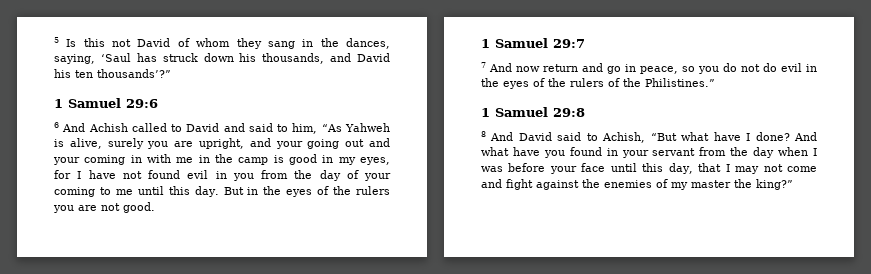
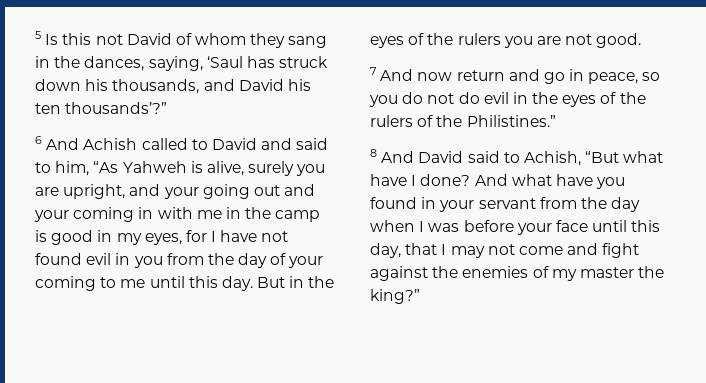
- 1 Samuel 29:6
- 1 Samuel 29:7
- 1 Samuel 29:8

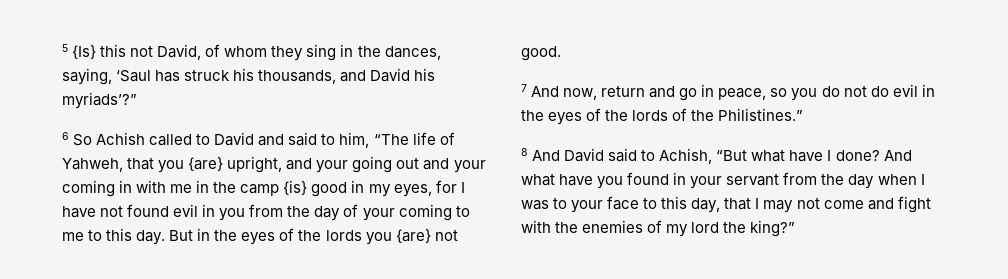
- 5 Is this not David of whom they sang in the dances, saying, ‘Saul has struck down his thousands, and David his ten thousands’?”
+ 5 {Is} this not David, of whom they sing in the dances, saying, ‘Saul has struck his thousands, and David his myriads’?”
- 6 And Achish called to David and said to him, “As Yahweh is alive, surely you are upright, and your going out and your coming in with me in the camp is good in my eyes, for I have not found evil in you from the day of your coming to me until this day.
+ 6 So Achish called to David and said to him, “The life of Yahweh, that you {are} upright, and your going out and your coming in with me in the camp {is} good in my eyes, for I have not found evil in you from the day of your coming to me to this day.
- But in the eyes of the rulers you are not good.
+ But in the eyes of the lords you {are} not good.
- 7 And now return and go in peace, so you do not do evil in the eyes of the rulers of the Philistines.”
+ 7 And now, return and go in peace, so you do not do evil in the eyes of the lords of the Philistines.”
- And what have you found in your servant from the day when I was before your face until this day, that I may not come and fight against the enemies of my master the king?”
+ And what have you found in your servant from the day when I was to your face to this day, that I may not come and fight with the enemies of my lord the king?”

